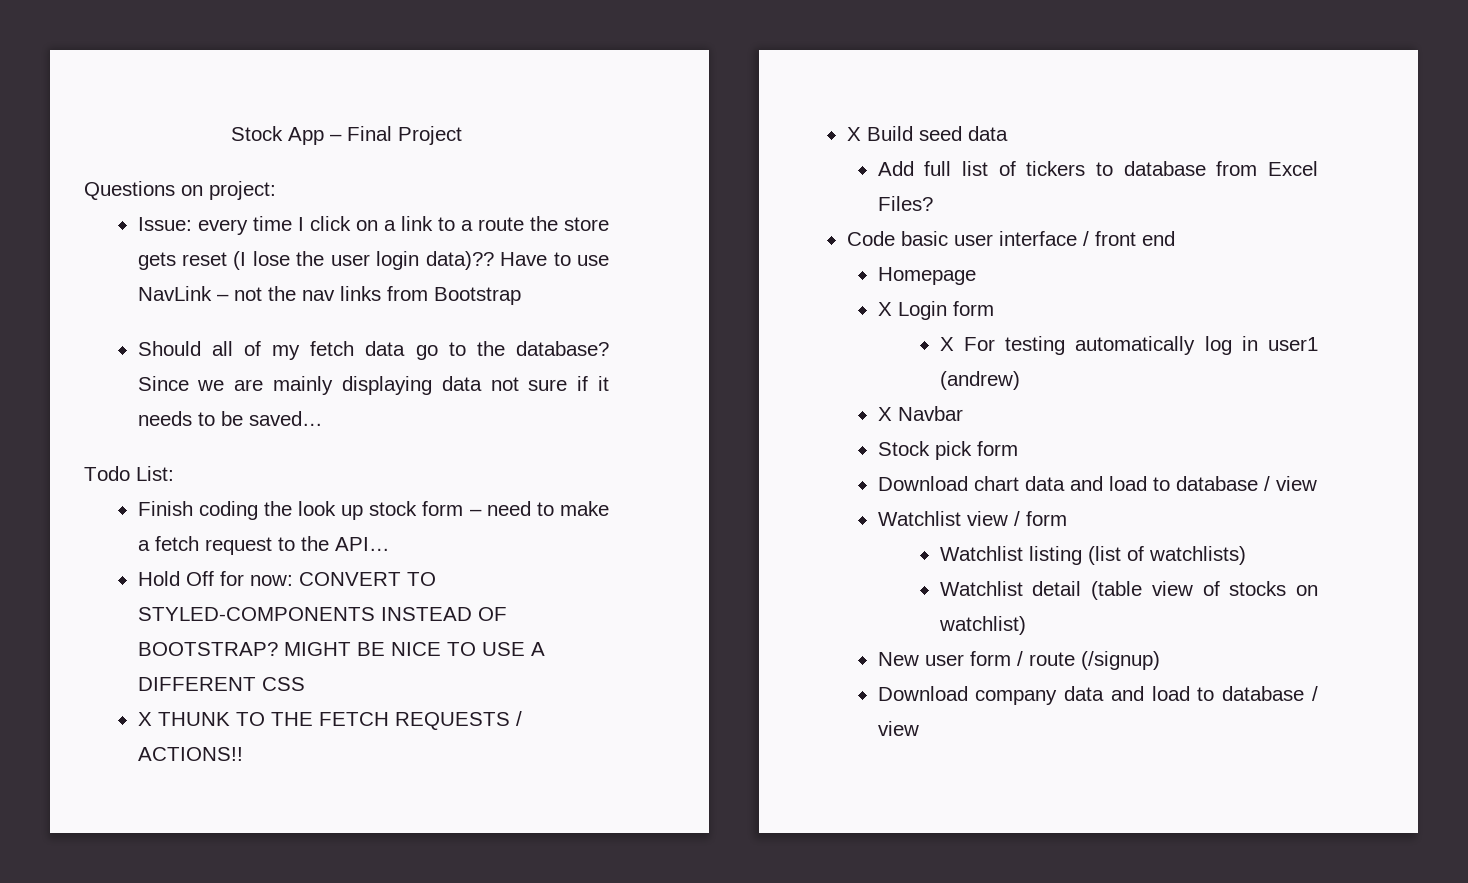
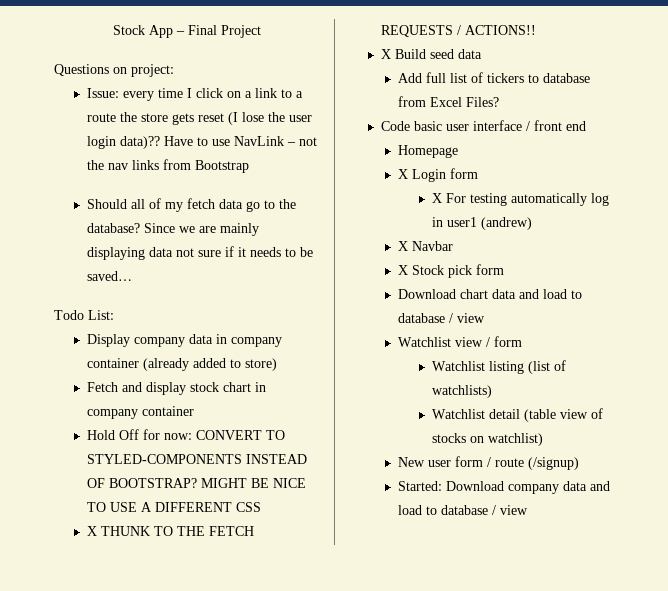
- Finish coding the look up stock form – need to make a fetch request to the API…
+ Display company data in company container (already added to store)
+ Fetch and display stock chart in company container
- Stock pick form
+ X Stock pick form
- Download company data and load to database / view
+ Started: Download company data and load to database / view

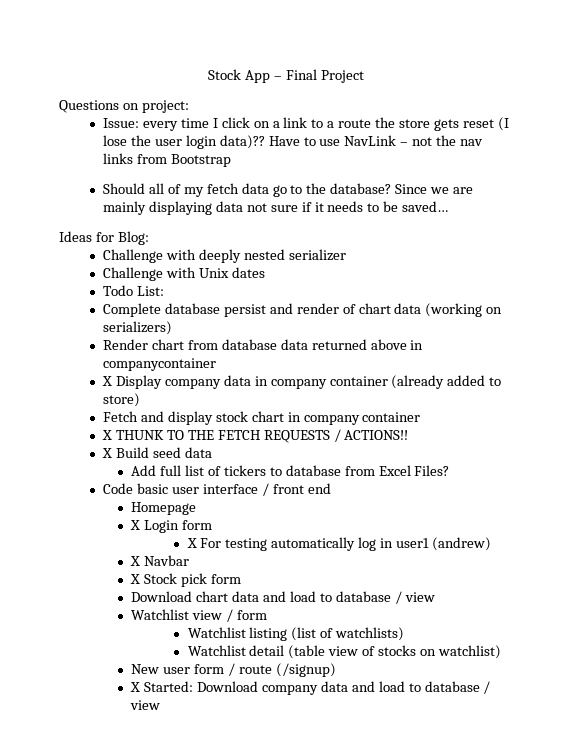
+ Ideas for Blog:
+ Challenge with deeply nested serializer
+ Challenge with Unix dates
  Todo List:
- Display company data in company container (already added to store)
+ Complete database persist and render of chart data (working on serializers)
+ Render chart from database data returned above in companycontainer
+ X Display company data in company container (already added to store)
- Hold Off for now: CONVERT TO STYLED-COMPONENTS INSTEAD OF BOOTSTRAP? MIGHT BE NICE TO USE A DIFFERENT CSS
- Started: Download company data and load to database / view
+ X Started: Download company data and load to database / view

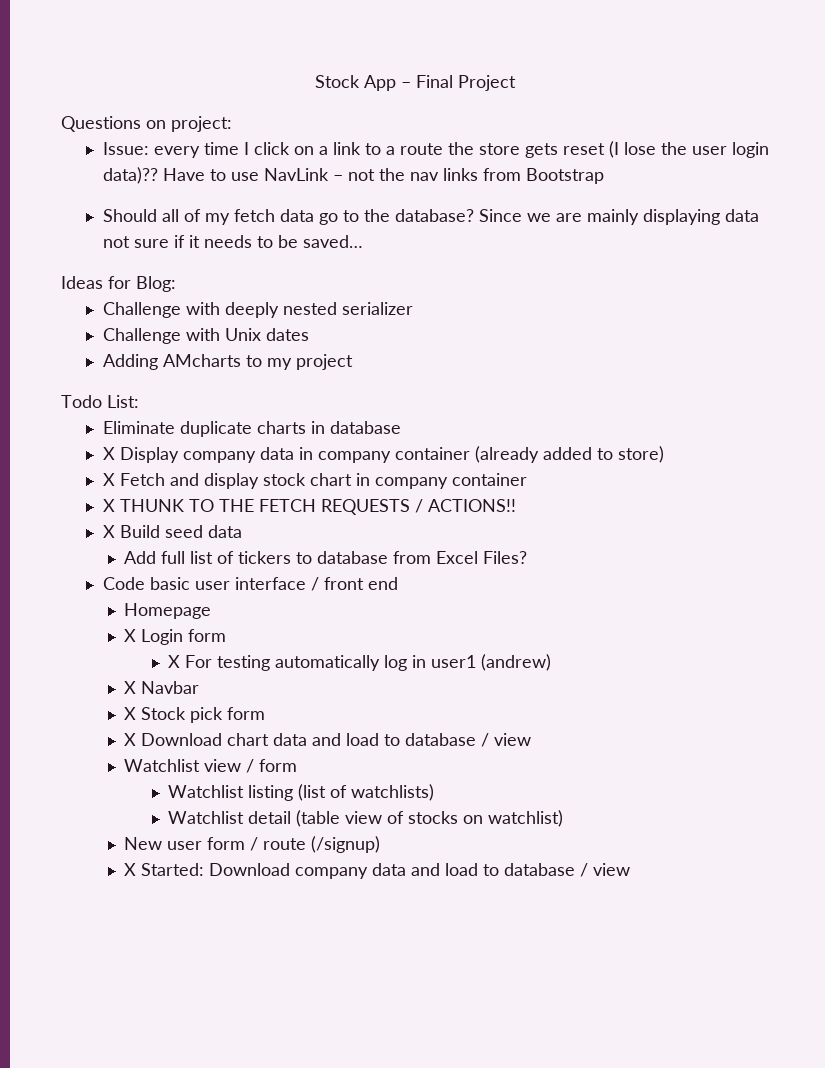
+ Adding AMcharts to my project
  Todo List:
- Complete database persist and render of chart data (working on serializers)
- Render chart from database data returned above in companycontainer
+ Eliminate duplicate charts in database
- Fetch and display stock chart in company container
+ X Fetch and display stock chart in company container
- Download chart data and load to database / view
+ X Download chart data and load to database / view

